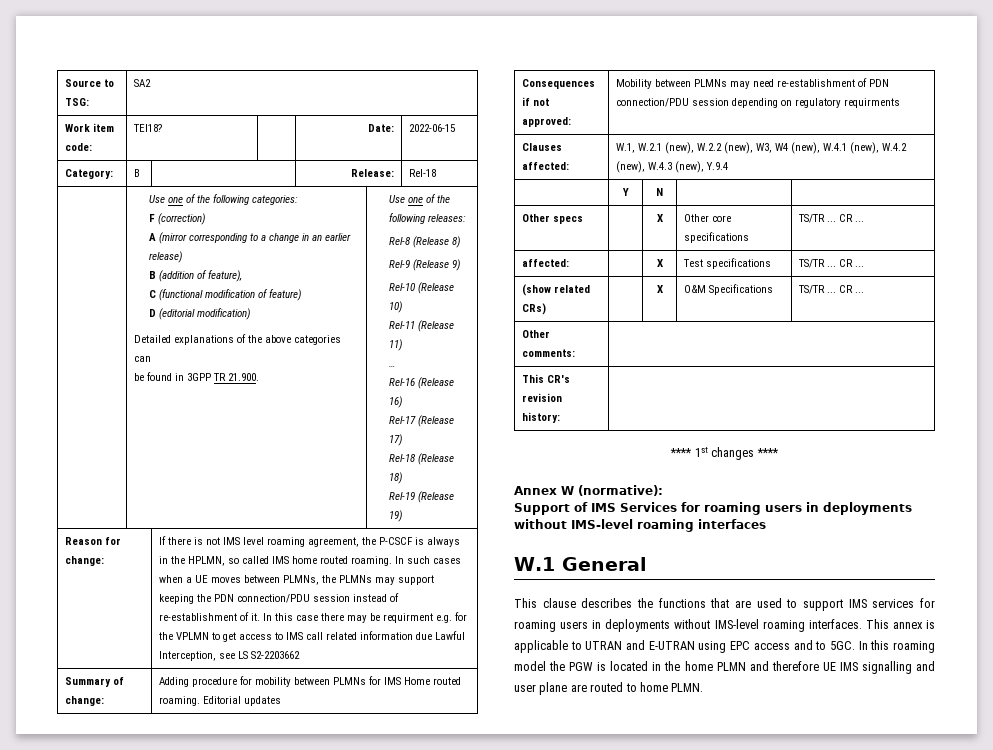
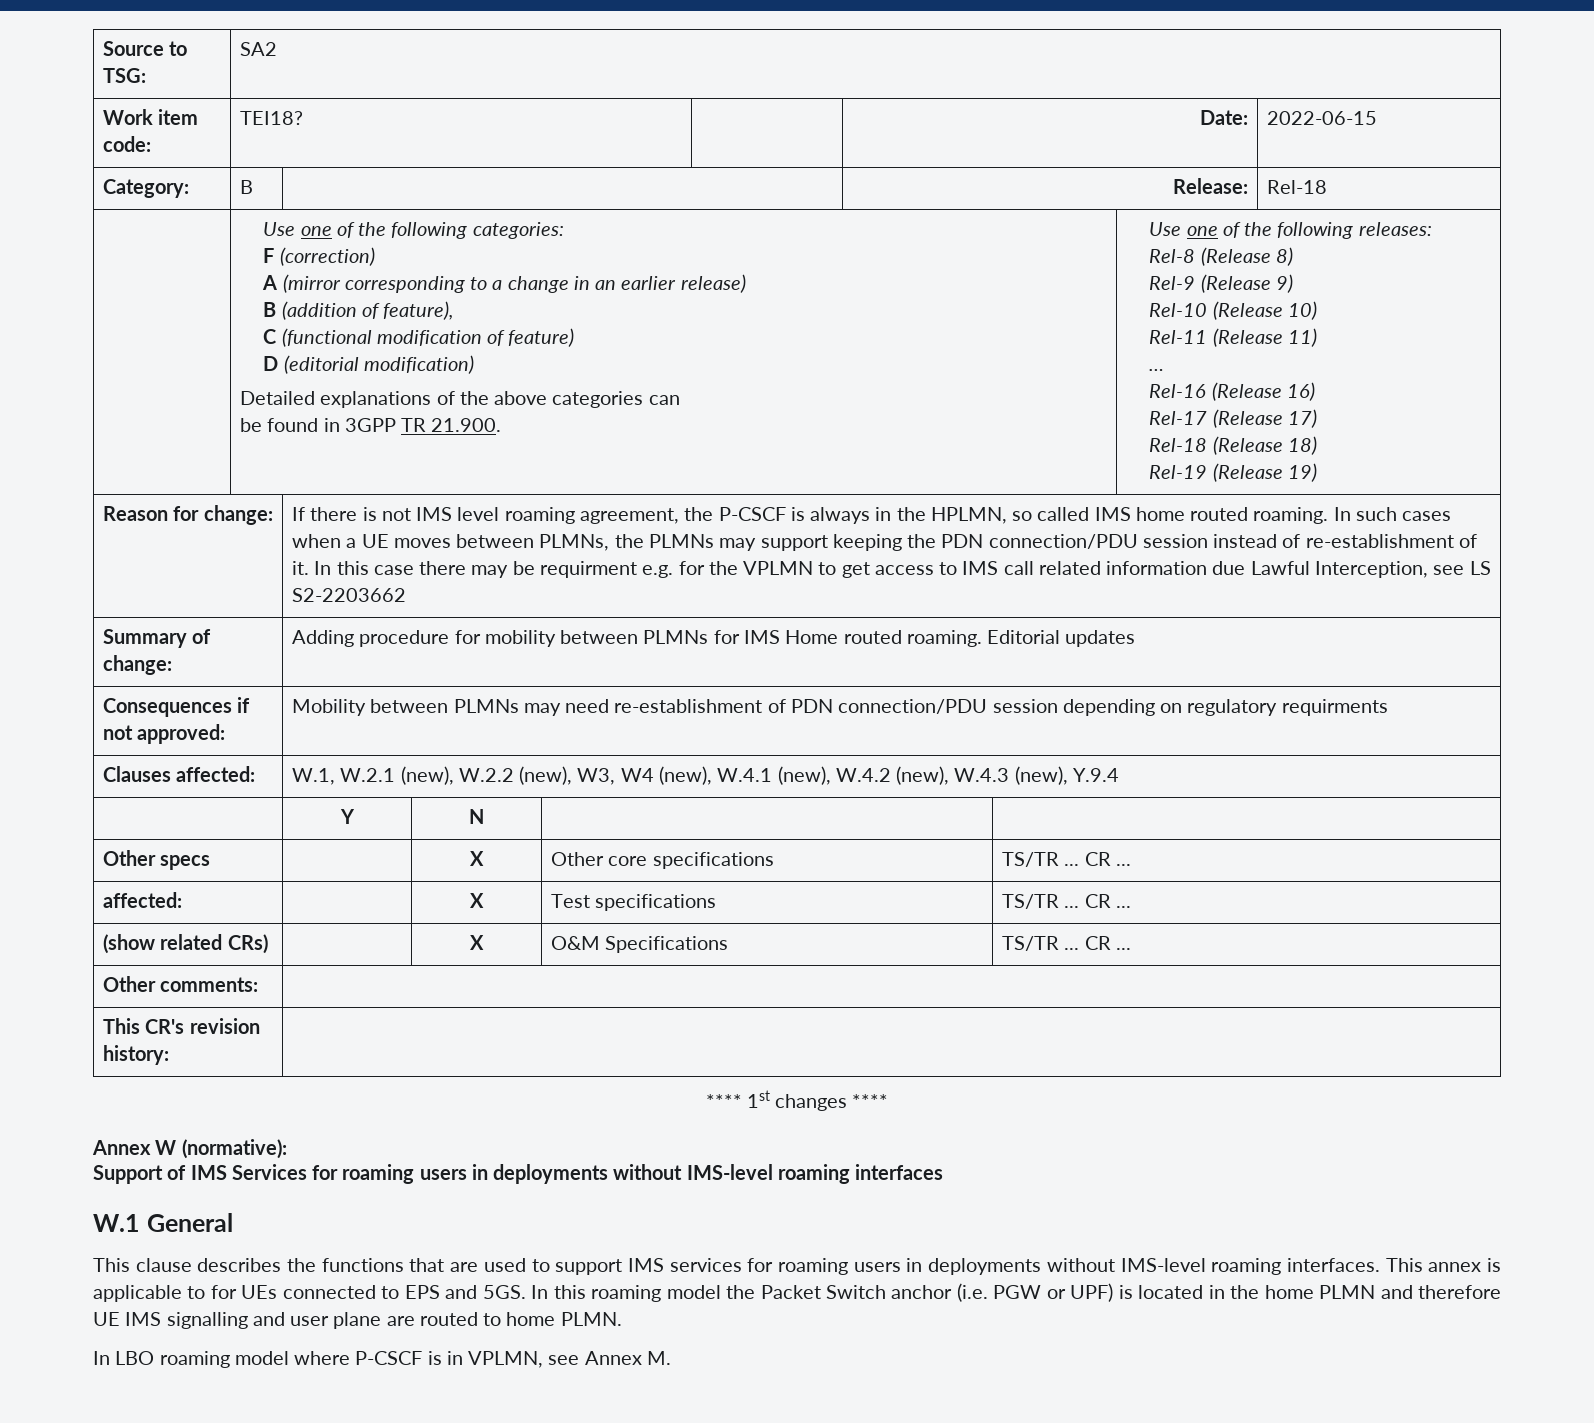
- This annex is applicable to UTRAN and E-UTRAN using EPC access and to 5GC.
+ This annex is applicable to for UEs connected to EPS and 5GS.
- In this roaming model the PGW is located in the home PLMN and therefore UE IMS signalling and user plane are routed to home PLMN.
+ In this roaming model the Packet Switch anchor (i.e. PGW or UPF) is located in the home PLMN and therefore UE IMS signalling and user plane are routed to home PLMN.
+ In LBO roaming model where P-CSCF is in VPLMN, see Annex M.

